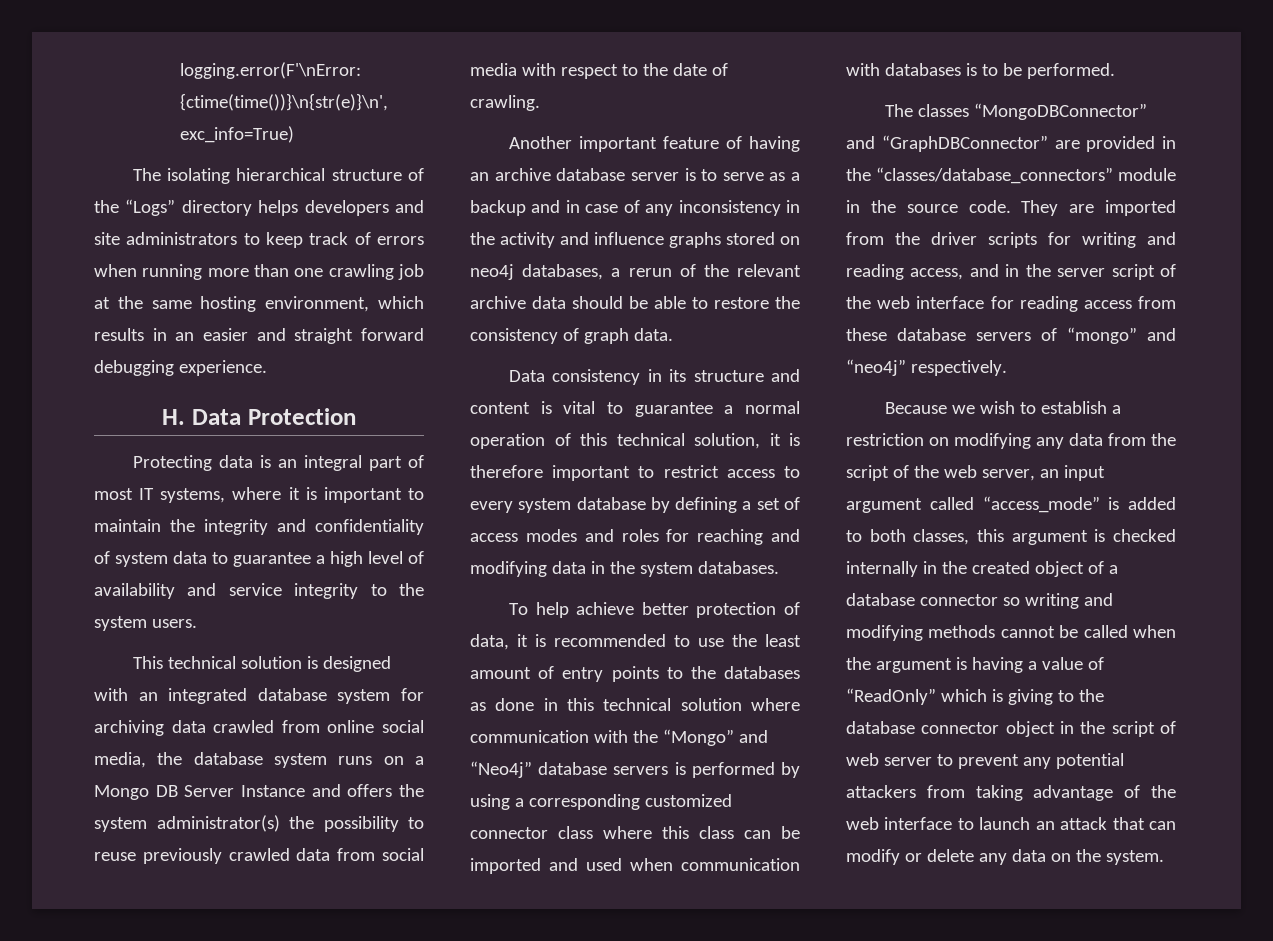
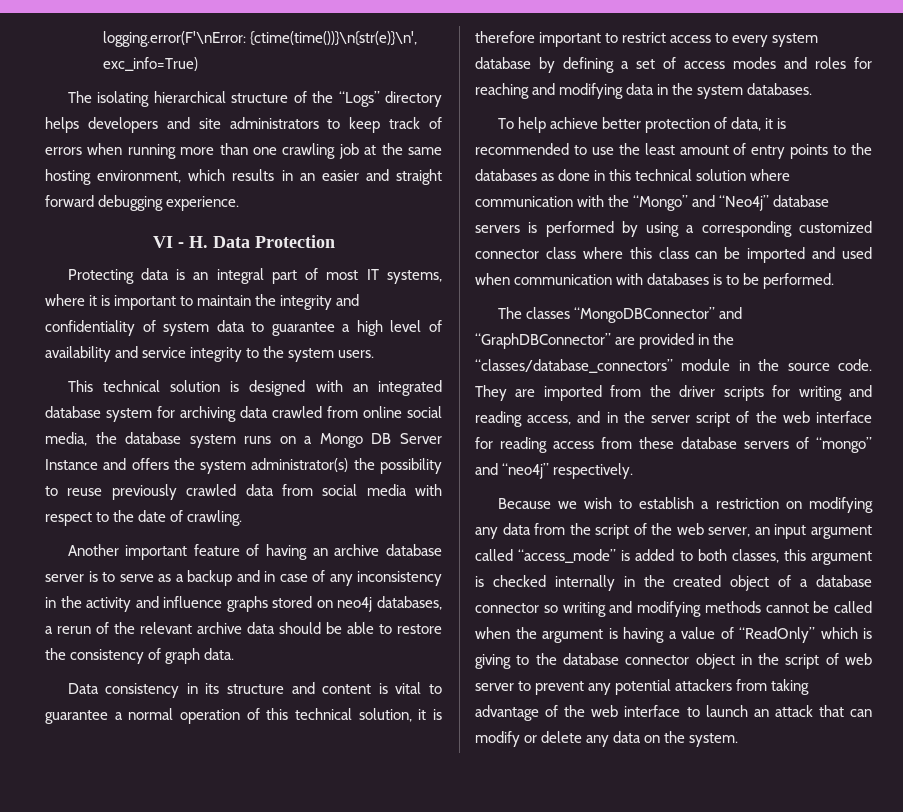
- H. Data Protection
+ VI - H. Data Protection

